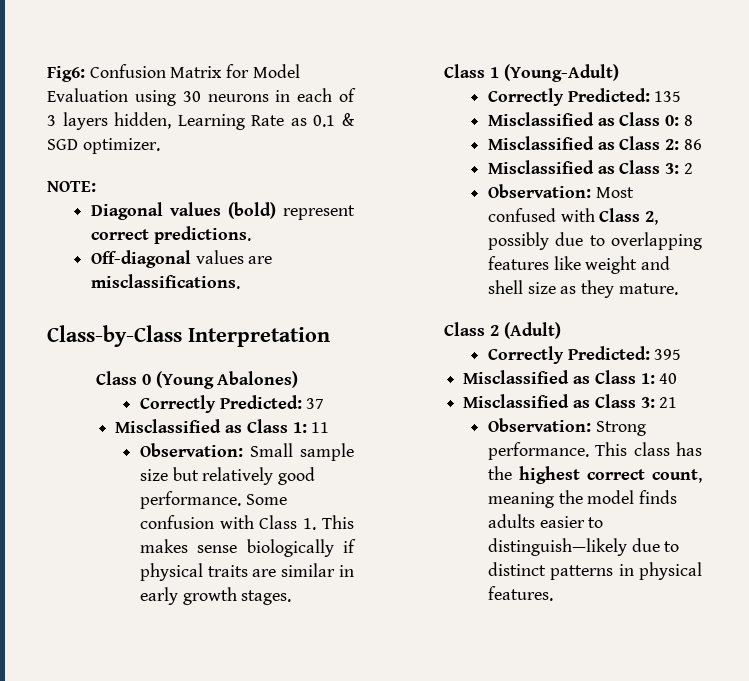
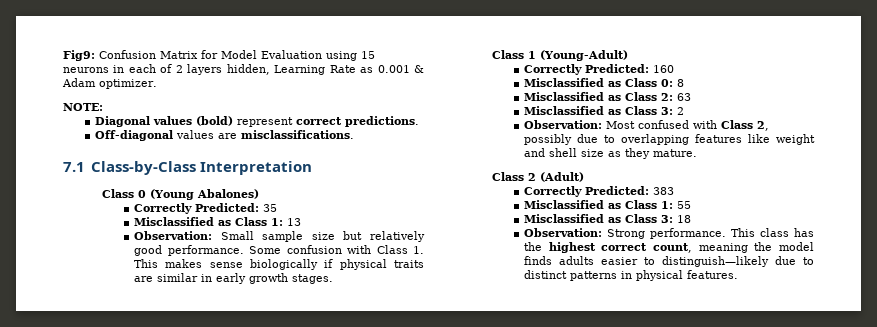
- Fig6: Confusion Matrix for Model Evaluation using 30 neurons in each of 3 layers hidden, Learning Rate as 0.1 & SGD optimizer.
+ Fig9: Confusion Matrix for Model Evaluation using 15 neurons in each of 2 layers hidden, Learning Rate as 0.001 & Adam optimizer.
- Class-by-Class Interpretation
+ 7.1 Class-by-Class Interpretation
- Correctly Predicted: 37
- Misclassified as Class 1: 11
+ Correctly Predicted: 35
+ Misclassified as Class 1: 13
- Correctly Predicted: 135
+ Correctly Predicted: 160
- Misclassified as Class 2: 86
+ Misclassified as Class 2: 63
- Correctly Predicted: 395
- Misclassified as Class 1: 40
- Misclassified as Class 3: 21
+ Correctly Predicted: 383
+ Misclassified as Class 1: 55
+ Misclassified as Class 3: 18

